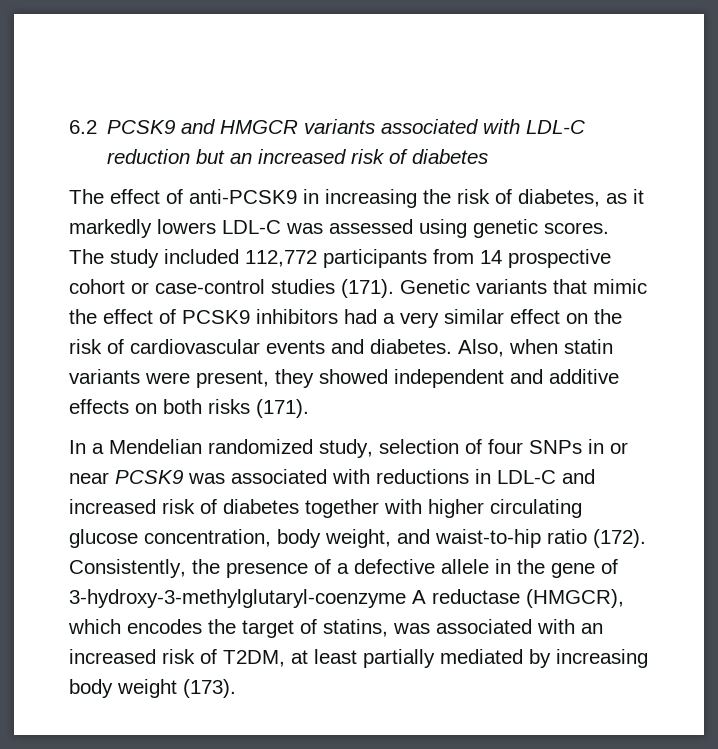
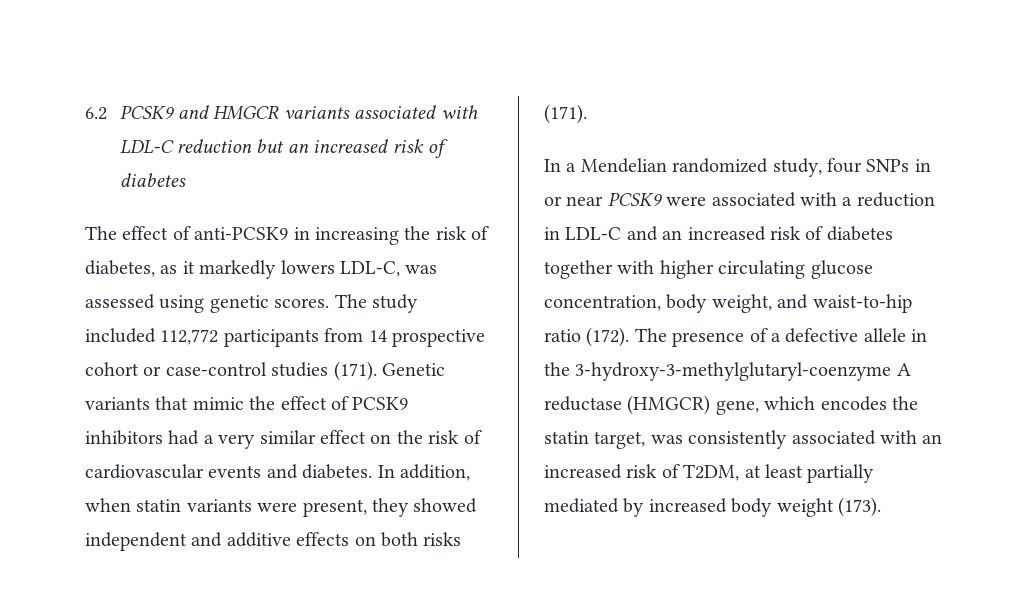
- The effect of anti-PCSK9 in increasing the risk of diabetes, as it markedly lowers LDL-C was assessed using genetic scores.
+ The effect of anti-PCSK9 in increasing the risk of diabetes, as it markedly lowers LDL-C, was assessed using genetic scores.
- Also, when statin variants were present, they showed independent and additive effects on both risks (171).
+ In addition, when statin variants were present, they showed independent and additive effects on both risks (171).
- In a Mendelian randomized study, selection of four SNPs in or near PCSK9 was associated with reductions in LDL-C and increased risk of diabetes together with higher circulating glucose concentration, body weight, and waist-to-hip ratio (172).
+ In a Mendelian randomized study, four SNPs in or near PCSK9 were associated with a reduction in LDL-C and an increased risk of diabetes together with higher circulating glucose concentration, body weight, and waist-to-hip ratio (172).
- Consistently, the presence of a defective allele in the gene of 3-hydroxy-3-methylglutaryl-coenzyme A reductase (HMGCR), which encodes the target of statins, was associated with an increased risk of T2DM, at least partially mediated by increasing body weight (173).
+ The presence of a defective allele in the 3-hydroxy-3-methylglutaryl-coenzyme A reductase (HMGCR) gene, which encodes the statin target, was consistently associated with an increased risk of T2DM, at least partially mediated by increased body weight (173).

